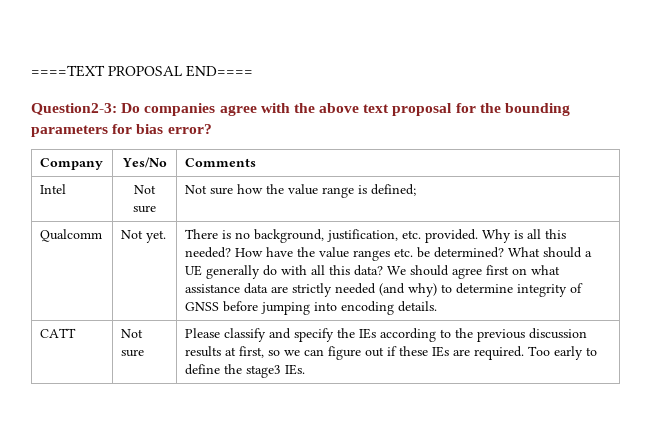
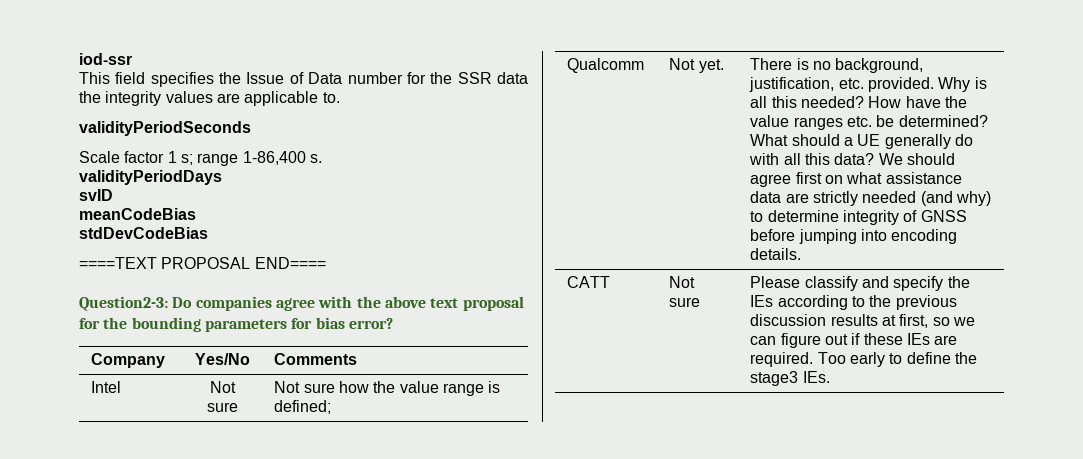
+ iod-ssr
+ This field specifies the Issue of Data number for the SSR data the integrity values are applicable to.
+ validityPeriodSeconds
+ Scale factor 1 s; range 1-86,400 s.
+ validityPeriodDays
+ svID
+ meanCodeBias
+ stdDevCodeBias

